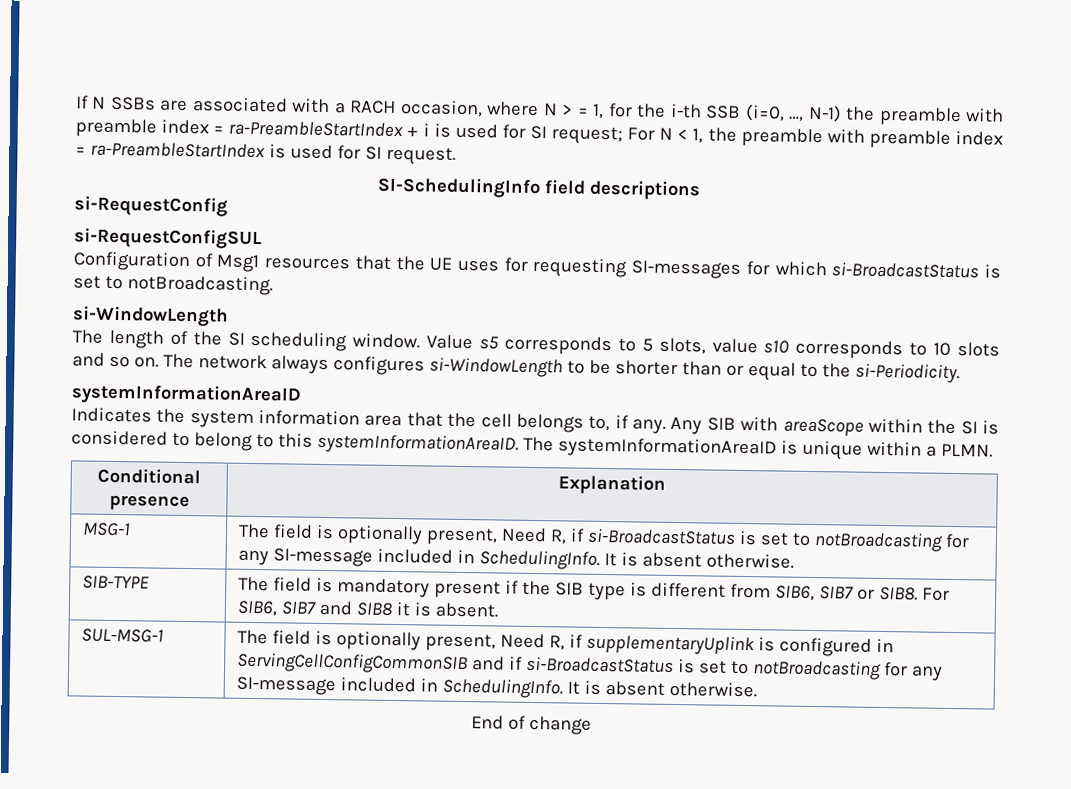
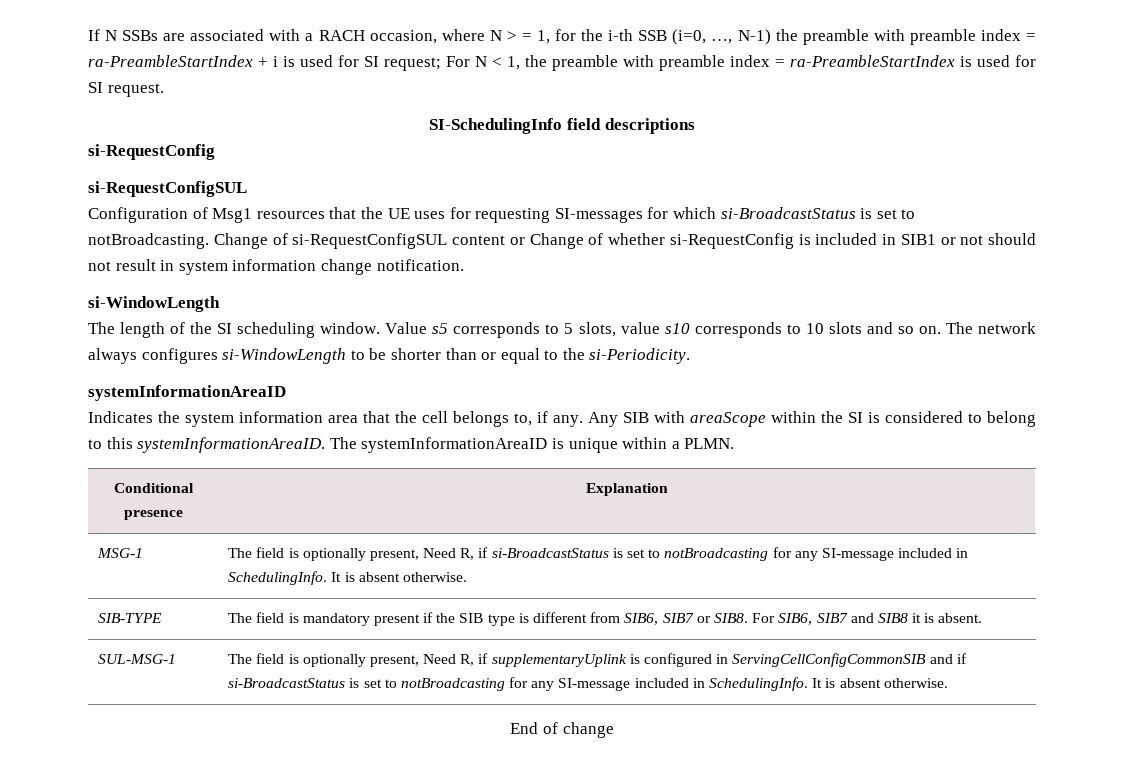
+ Change of si-RequestConfigSUL content or Change of whether si-RequestConfig is included in SIB1 or not should not result in system information change notification.

